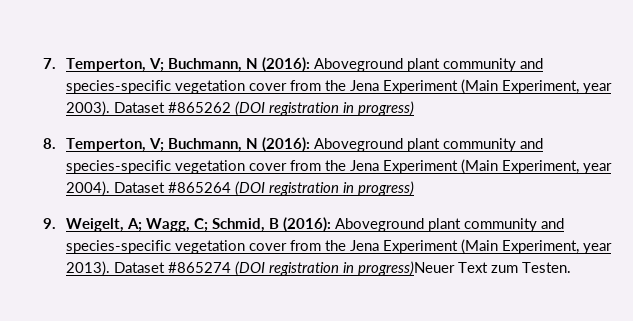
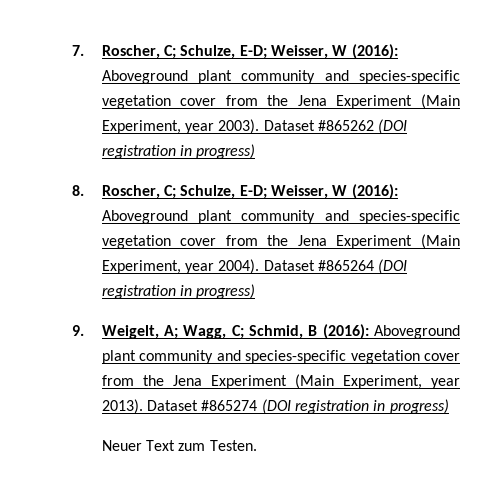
- 7. Temperton, V; Buchmann, N (2016): Aboveground plant community and species-specific vegetation cover from the Jena Experiment (Main Experiment, year 2003).
+ 7. Roscher, C; Schulze, E-D; Weisser, W (2016): Aboveground plant community and species-specific vegetation cover from the Jena Experiment (Main Experiment, year 2003).
- 8. Temperton, V; Buchmann, N (2016): Aboveground plant community and species-specific vegetation cover from the Jena Experiment (Main Experiment, year 2004).
+ 8. Roscher, C; Schulze, E-D; Weisser, W (2016): Aboveground plant community and species-specific vegetation cover from the Jena Experiment (Main Experiment, year 2004).
- Dataset #865274 (DOI registration in progress)Neuer Text zum Testen.
+ Dataset #865274 (DOI registration in progress)
+ Neuer Text zum Testen.

